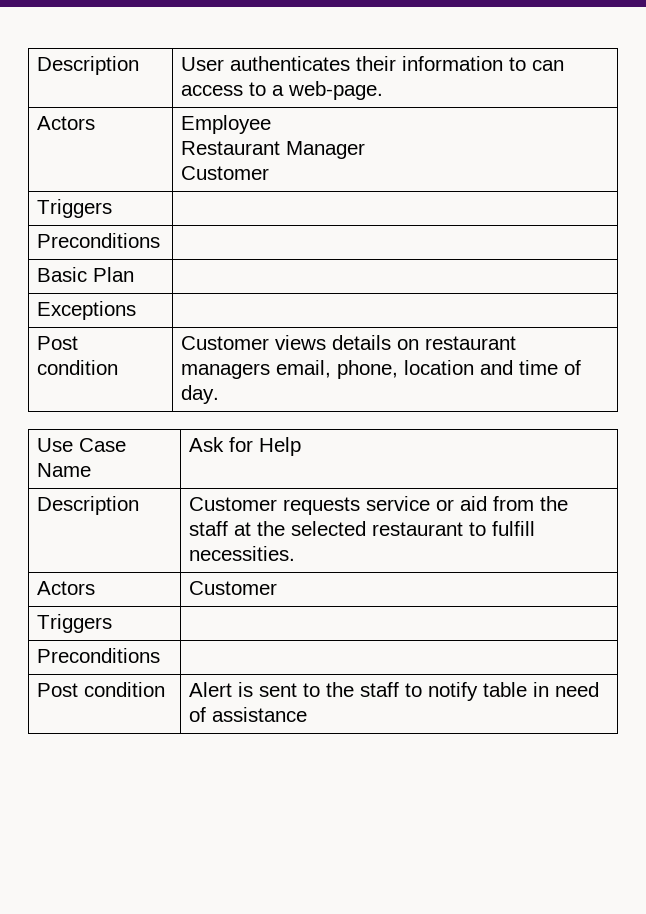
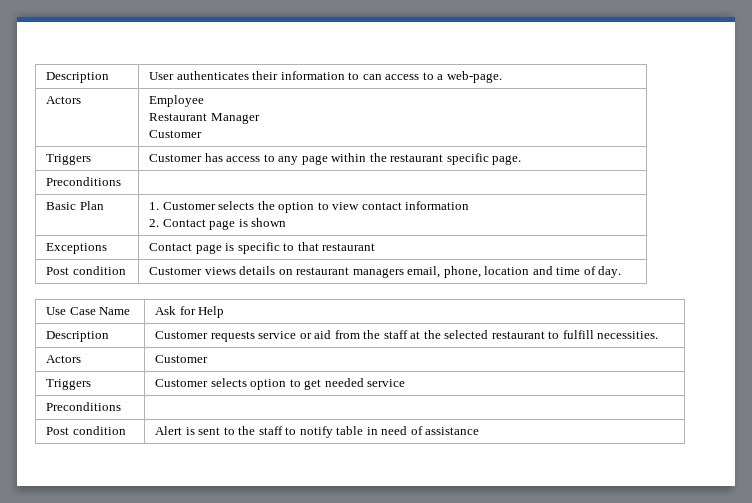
  Actors | Employee
  Restaurant Manager
  Customer
- Triggers |
+ Triggers | Customer has access to any page within the restaurant specific page.
  Preconditions |
- Basic Plan |
- Exceptions |
+ Basic Plan | 1. Customer selects the option to view contact information
+ 2. Contact page is shown
+ Exceptions | Contact page is specific to that restaurant
  Actors | Customer
- Triggers |
+ Triggers | Customer selects option to get needed service

